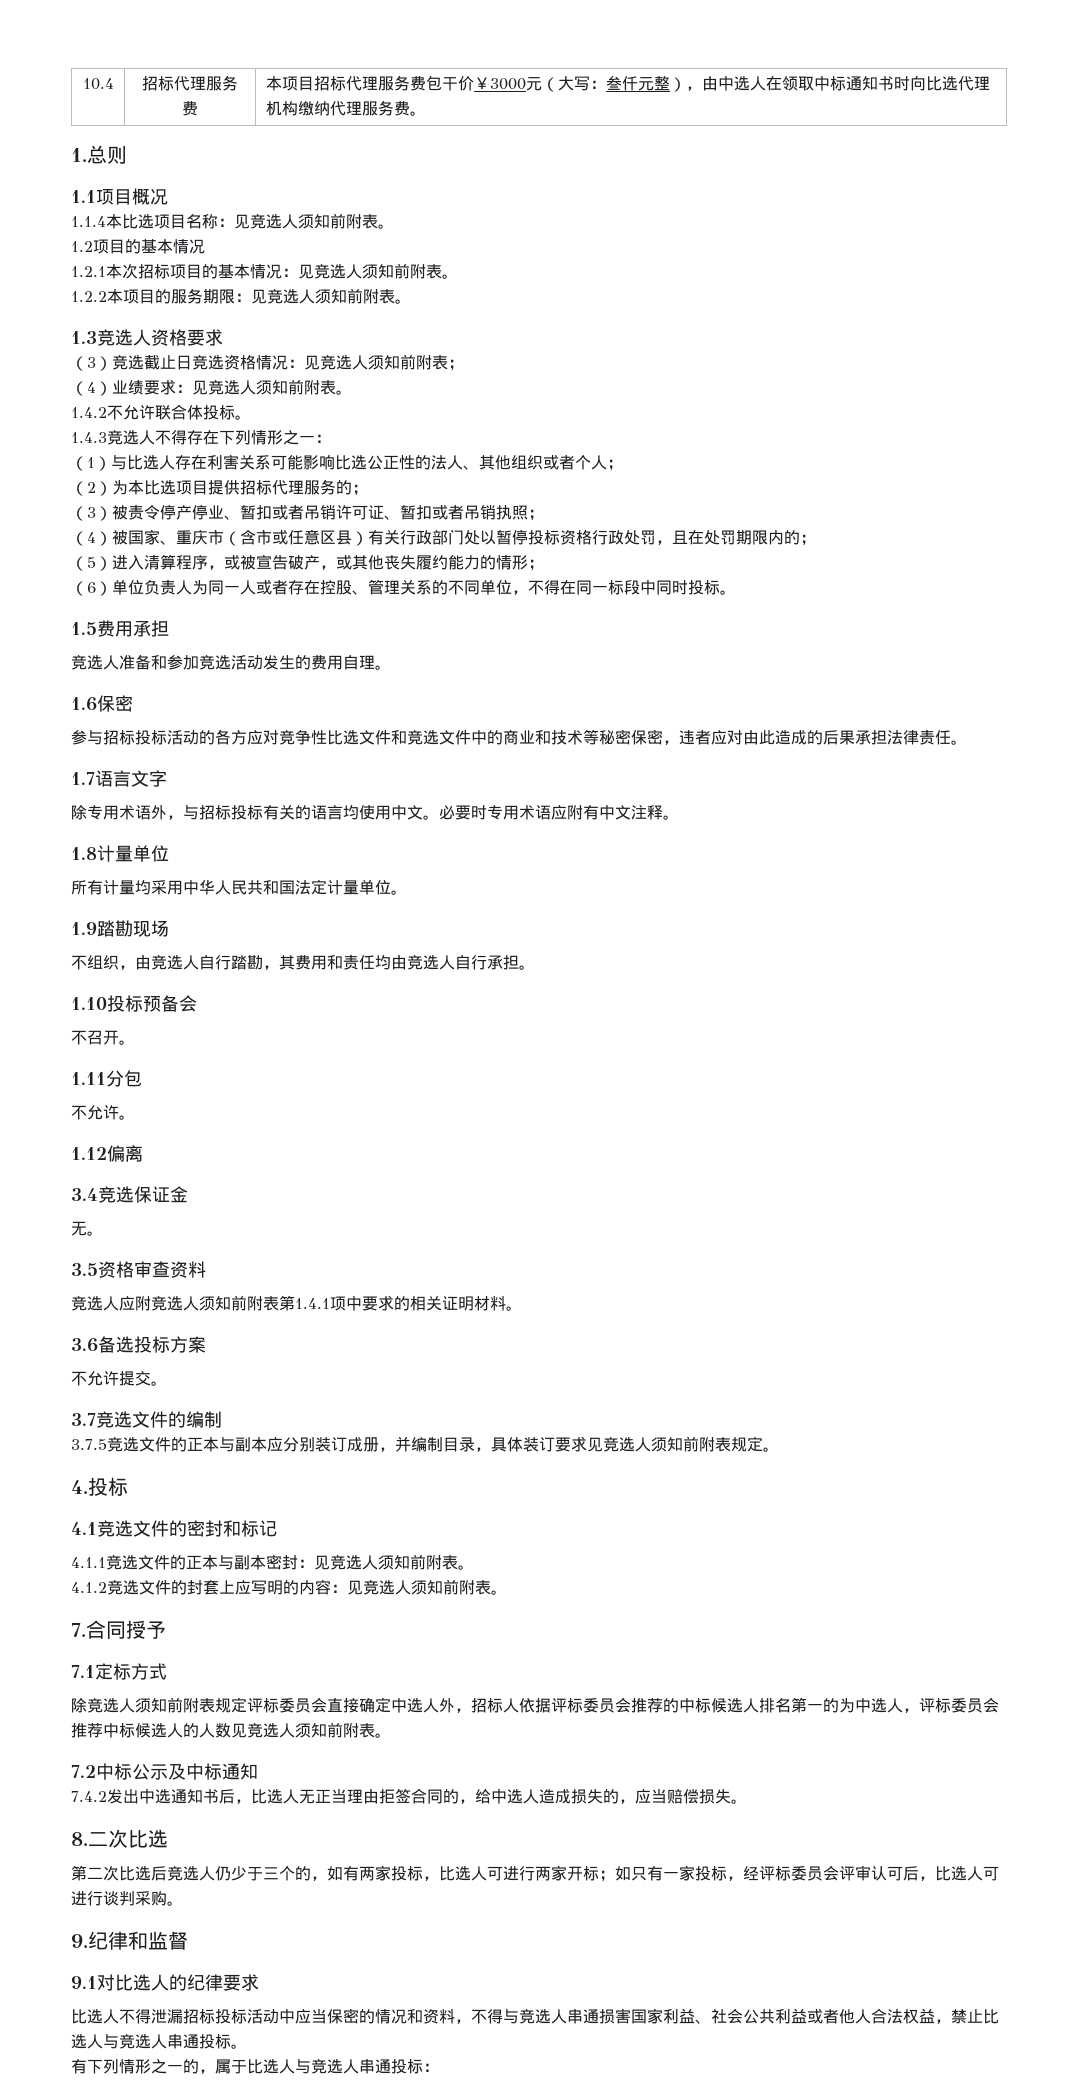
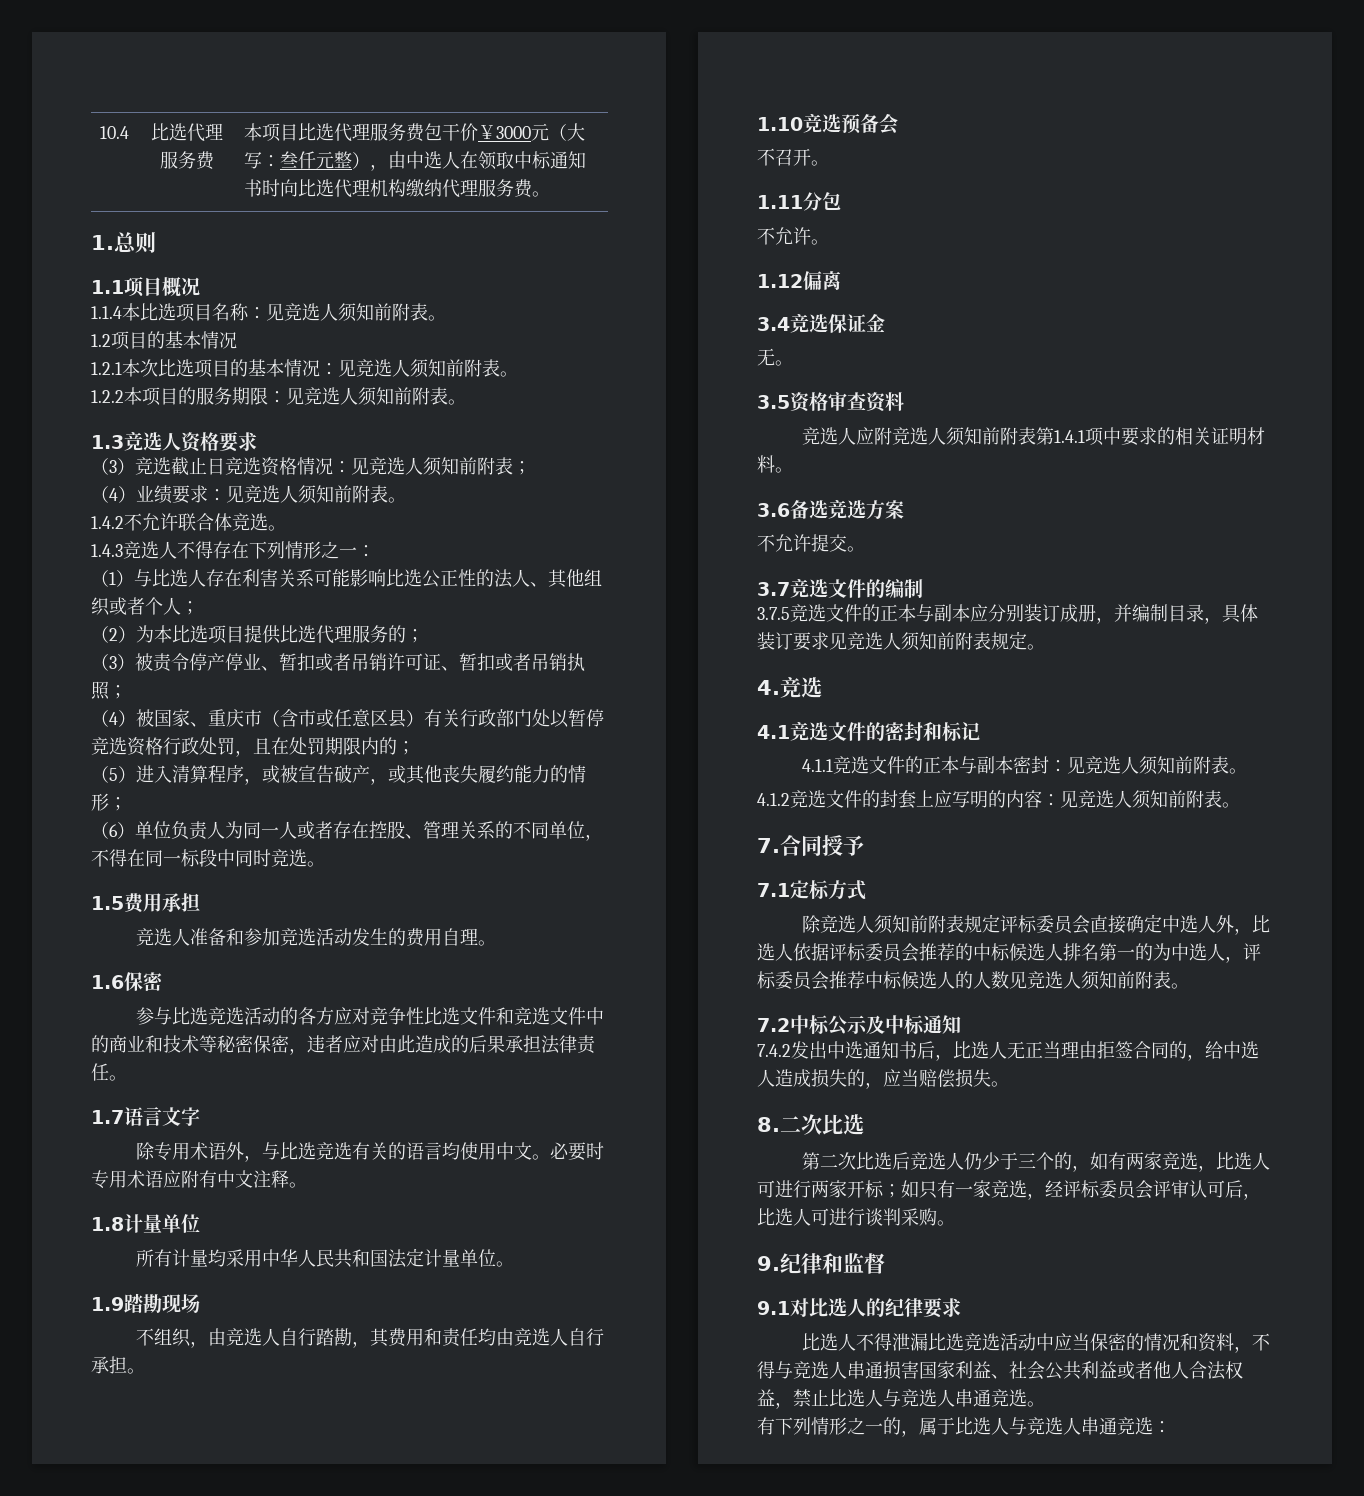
- 10.4 | 招标代理服务费 | 本项目招标代理服务费包干价￥3000元（大写：叁仟元整），由中选人在领取中标通知书时向比选代理机构缴纳代理服务费。
+ 10.4 | 比选代理服务费 | 本项目比选代理服务费包干价￥3000元（大写：叁仟元整），由中选人在领取中标通知书时向比选代理机构缴纳代理服务费。
- 1.2.1本次招标项目的基本情况：见竞选人须知前附表。
+ 1.2.1本次比选项目的基本情况：见竞选人须知前附表。
- 1.4.2不允许联合体投标。
+ 1.4.2不允许联合体竞选。
- （2）为本比选项目提供招标代理服务的；
+ （2）为本比选项目提供比选代理服务的；
- （4）被国家、重庆市（含市或任意区县）有关行政部门处以暂停投标资格行政处罚，且在处罚期限内的；
+ （4）被国家、重庆市（含市或任意区县）有关行政部门处以暂停竞选资格行政处罚，且在处罚期限内的；
- （6）单位负责人为同一人或者存在控股、管理关系的不同单位，不得在同一标段中同时投标。
+ （6）单位负责人为同一人或者存在控股、管理关系的不同单位，不得在同一标段中同时竞选。
- 参与招标投标活动的各方应对竞争性比选文件和竞选文件中的商业和技术等秘密保密，违者应对由此造成的后果承担法律责任。
+ 参与比选竞选活动的各方应对竞争性比选文件和竞选文件中的商业和技术等秘密保密，违者应对由此造成的后果承担法律责任。
- 除专用术语外，与招标投标有关的语言均使用中文。
+ 除专用术语外，与比选竞选有关的语言均使用中文。
- 1.10投标预备会
+ 1.10竞选预备会
- 3.6备选投标方案
+ 3.6备选竞选方案
- 4.投标
+ 4.竞选
- 除竞选人须知前附表规定评标委员会直接确定中选人外，招标人依据评标委员会推荐的中标候选人排名第一的为中选人，评标委员会推荐中标候选人的人数见竞选人须知前附表。
+ 除竞选人须知前附表规定评标委员会直接确定中选人外，比选人依据评标委员会推荐的中标候选人排名第一的为中选人，评标委员会推荐中标候选人的人数见竞选人须知前附表。
- 第二次比选后竞选人仍少于三个的，如有两家投标，比选人可进行两家开标；如只有一家投标，经评标委员会评审认可后，比选人可进行谈判采购。
+ 第二次比选后竞选人仍少于三个的，如有两家竞选，比选人可进行两家开标；如只有一家竞选，经评标委员会评审认可后，比选人可进行谈判采购。
- 比选人不得泄漏招标投标活动中应当保密的情况和资料，不得与竞选人串通损害国家利益、社会公共利益或者他人合法权益，禁止比选人与竞选人串通投标。
+ 比选人不得泄漏比选竞选活动中应当保密的情况和资料，不得与竞选人串通损害国家利益、社会公共利益或者他人合法权益，禁止比选人与竞选人串通竞选。
- 有下列情形之一的，属于比选人与竞选人串通投标：
+ 有下列情形之一的，属于比选人与竞选人串通竞选：

